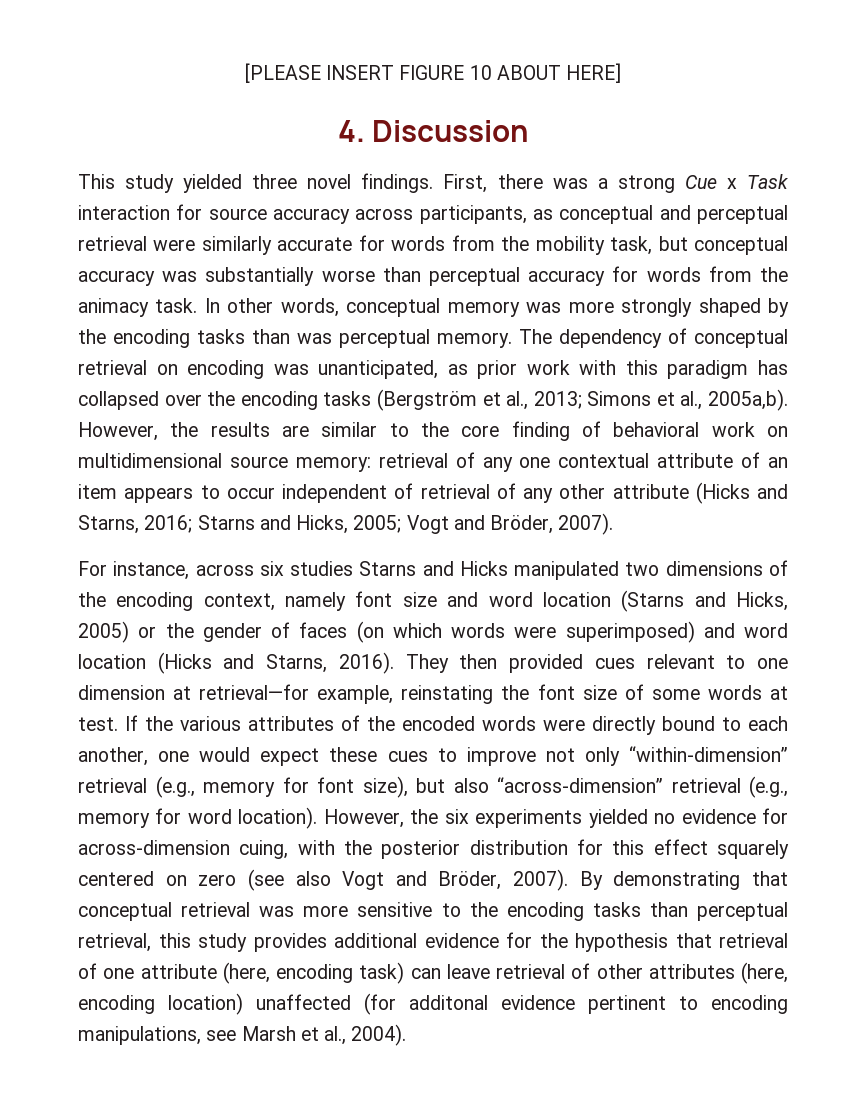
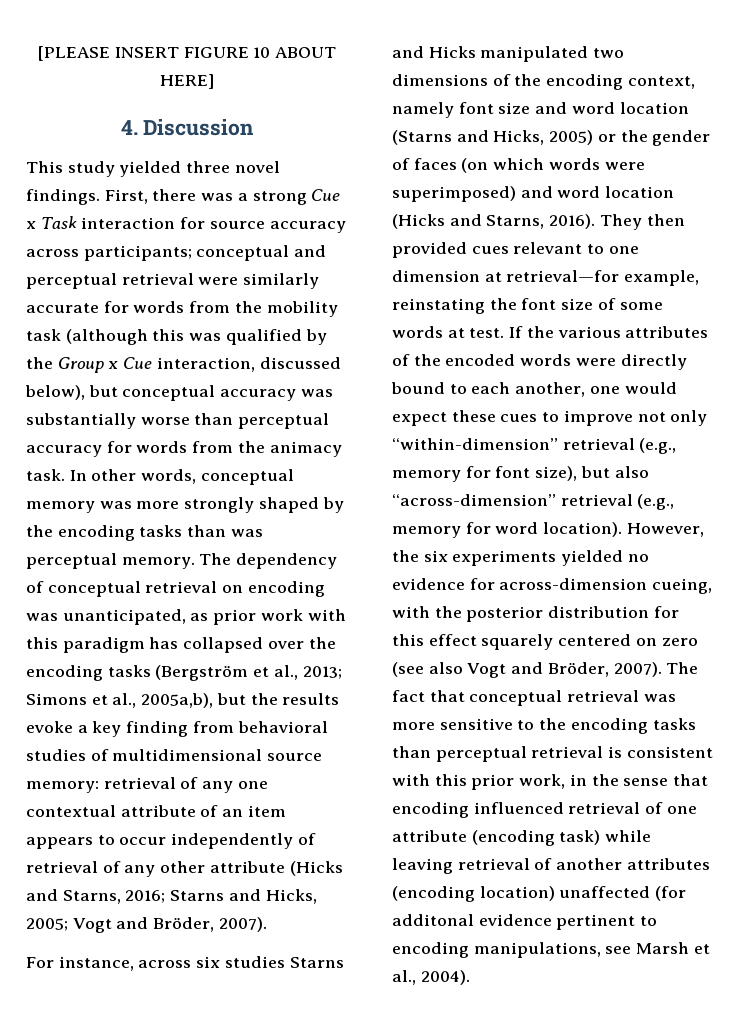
- First, there was a strong Cue x Task interaction for source accuracy across participants, as conceptual and perceptual retrieval were similarly accurate for words from the mobility task, but conceptual accuracy was substantially worse than perceptual accuracy for words from the animacy task.
+ First, there was a strong Cue x Task interaction for source accuracy across participants; conceptual and perceptual retrieval were similarly accurate for words from the mobility task (although this was qualified by the Group x Cue interaction, discussed below), but conceptual accuracy was substantially worse than perceptual accuracy for words from the animacy task.
- Simons et al., 2005a,b). However, the results are similar to the core finding of behavioral work on multidimensional source memory:
+ Simons et al., 2005a,b), but the results evoke a key finding from behavioral studies of multidimensional source memory:
- retrieval of any one contextual attribute of an item appears to occur independent of retrieval of any other attribute (Hicks and Starns, 2016;
+ retrieval of any one contextual attribute of an item appears to occur independently of retrieval of any other attribute (Hicks and Starns, 2016;
- However, the six experiments yielded no evidence for across-dimension cuing, with the posterior distribution for this effect squarely centered on zero (see also Vogt and Bröder, 2007).
+ However, the six experiments yielded no evidence for across-dimension cueing, with the posterior distribution for this effect squarely centered on zero (see also Vogt and Bröder, 2007).
- By demonstrating that conceptual retrieval was more sensitive to the encoding tasks than perceptual retrieval, this study provides additional evidence for the hypothesis that retrieval of one attribute (here, encoding task) can leave retrieval of other attributes (here, encoding location) unaffected (for additonal evidence pertinent to encoding manipulations, see Marsh et al., 2004).
+ The fact that conceptual retrieval was more sensitive to the encoding tasks than perceptual retrieval is consistent with this prior work, in the sense that encoding influenced retrieval of one attribute (encoding task) while leaving retrieval of another attributes (encoding location) unaffected (for additonal evidence pertinent to encoding manipulations, see Marsh et al., 2004).

